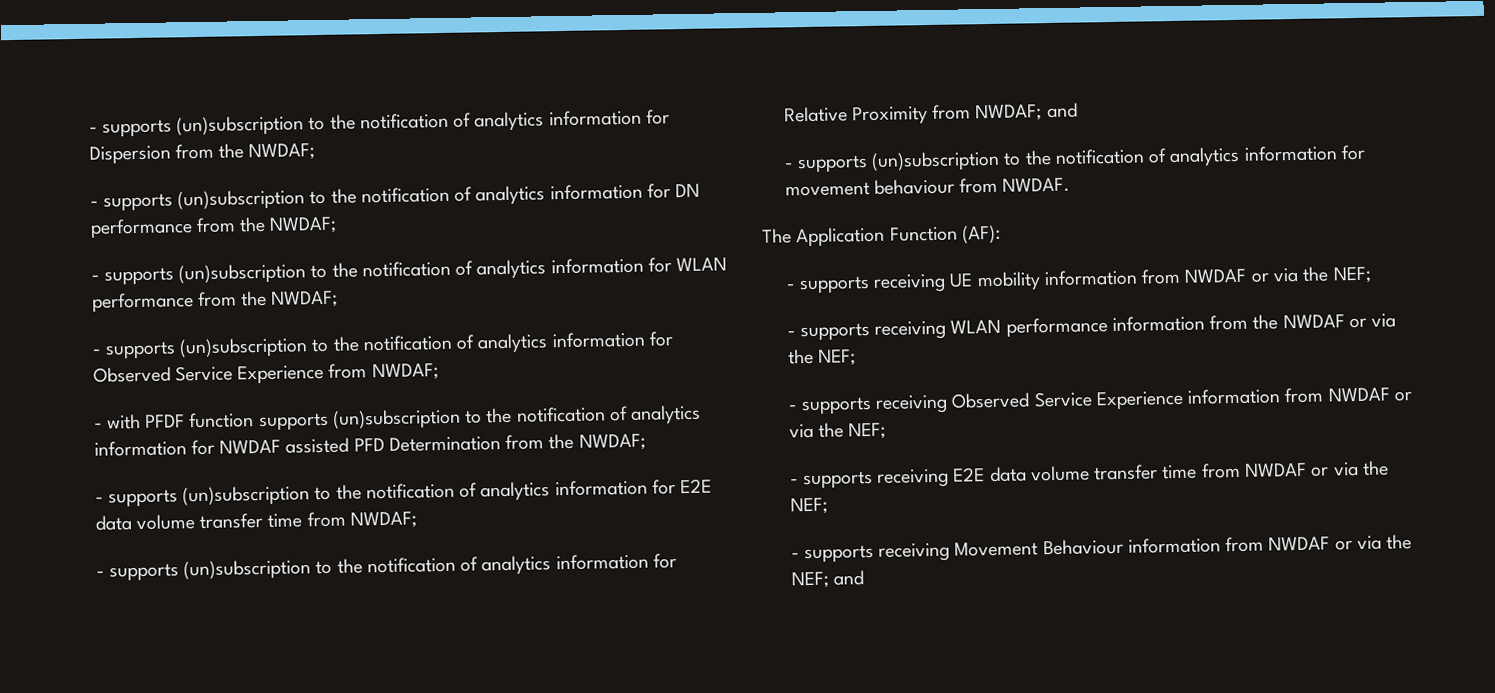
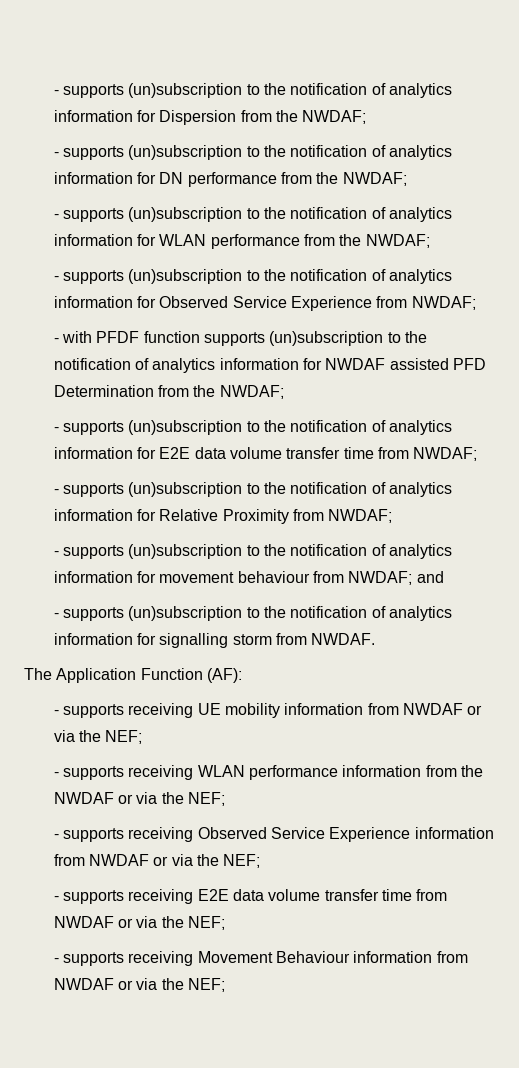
- - supports (un)subscription to the notification of analytics information for Relative Proximity from NWDAF; and
+ - supports (un)subscription to the notification of analytics information for Relative Proximity from NWDAF;
- - supports (un)subscription to the notification of analytics information for movement behaviour from NWDAF.
+ - supports (un)subscription to the notification of analytics information for movement behaviour from NWDAF; and
+ - supports (un)subscription to the notification of analytics information for signalling storm from NWDAF.
- - supports receiving Movement Behaviour information from NWDAF or via the NEF; and
+ - supports receiving Movement Behaviour information from NWDAF or via the NEF;

